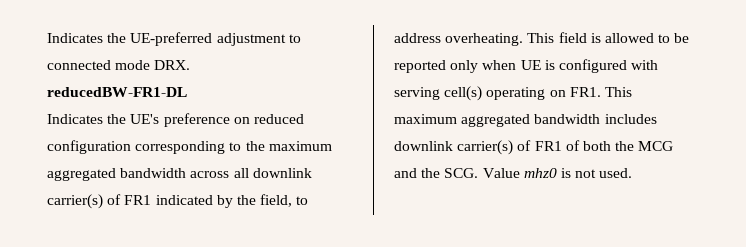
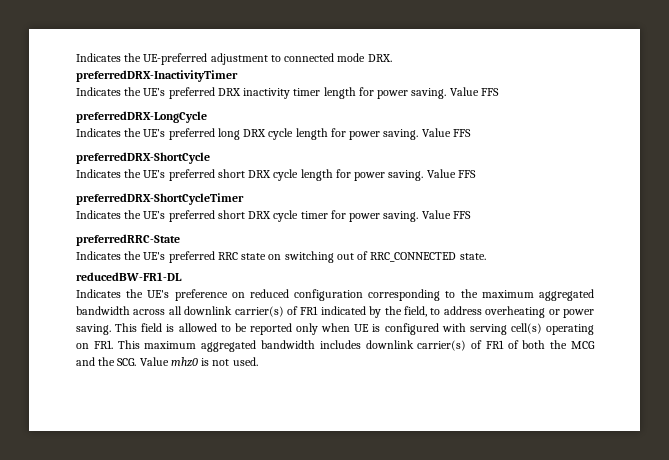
+ preferredDRX-InactivityTimer
+ Indicates the UE’s preferred DRX inactivity timer length for power saving. Value FFS
+ preferredDRX-LongCycle
+ Indicates the UE’s preferred long DRX cycle length for power saving. Value FFS
+ preferredDRX-ShortCycle
+ Indicates the UE’s preferred short DRX cycle length for power saving. Value FFS
+ preferredDRX-ShortCycleTimer
+ Indicates the UE’s preferred short DRX cycle timer for power saving. Value FFS
+ preferredRRC-State
+ Indicates the UE's preferred RRC state on switching out of RRC_CONNECTED state.
- Indicates the UE's preference on reduced configuration corresponding to the maximum aggregated bandwidth across all downlink carrier(s) of FR1 indicated by the field, to address overheating.
+ Indicates the UE's preference on reduced configuration corresponding to the maximum aggregated bandwidth across all downlink carrier(s) of FR1 indicated by the field, to address overheating or power saving.

